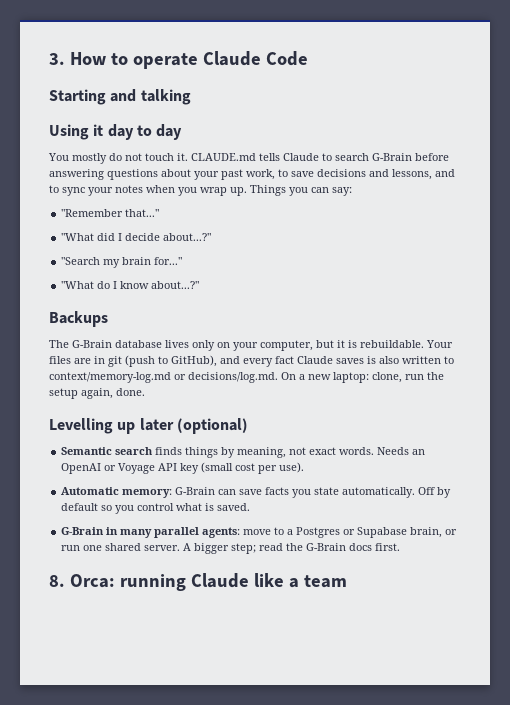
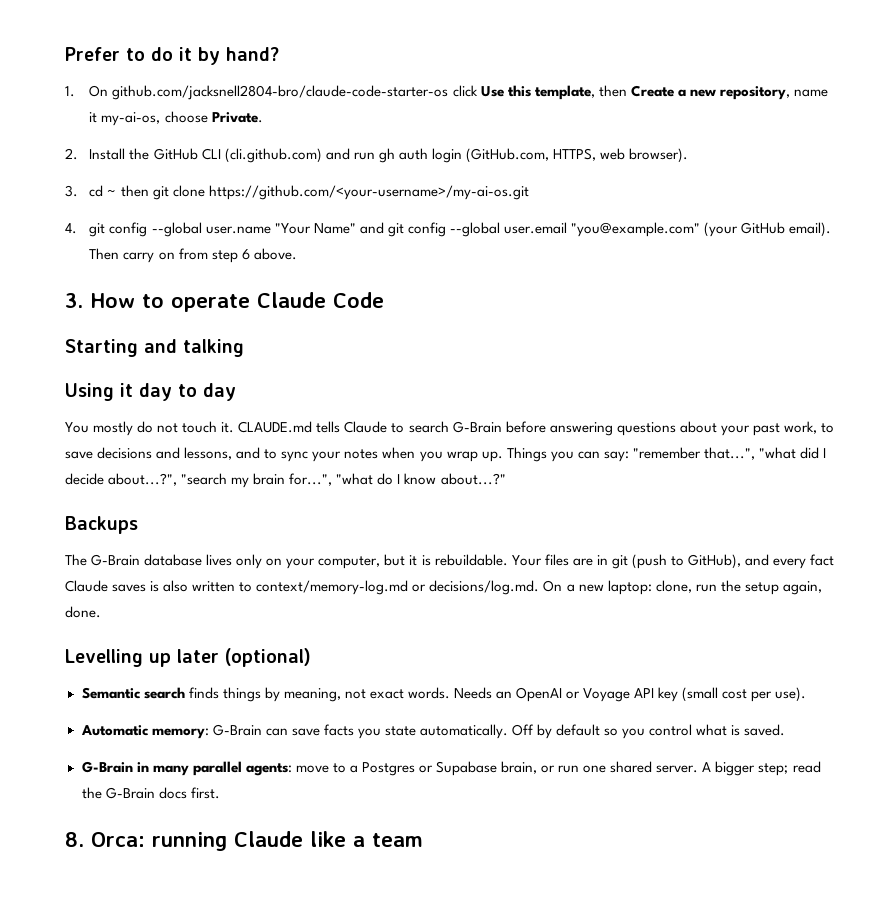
+ Prefer to do it by hand?
+ 1. On github.com/jacksnell2804-bro/claude-code-starter-os click Use this template, then Create a new repository, name it my-ai-os, choose Private.
+ 2. Install the GitHub CLI (cli.github.com) and run gh auth login (GitHub.com, HTTPS, web browser).
+ 3. cd ~ then git clone https://github.com/<your-username>/my-ai-os.git
+ 4. git config --global user.name "Your Name" and git config --global user.email "you@example.com" (your GitHub email). Then carry on from step 6 above.
- Things you can say:
- "Remember that..."
- "What did I decide about...?"
- "Search my brain for..."
- "What do I know about...?"
+ Things you can say: "remember that...", "what did I decide about...?", "search my brain for...", "what do I know about...?"

